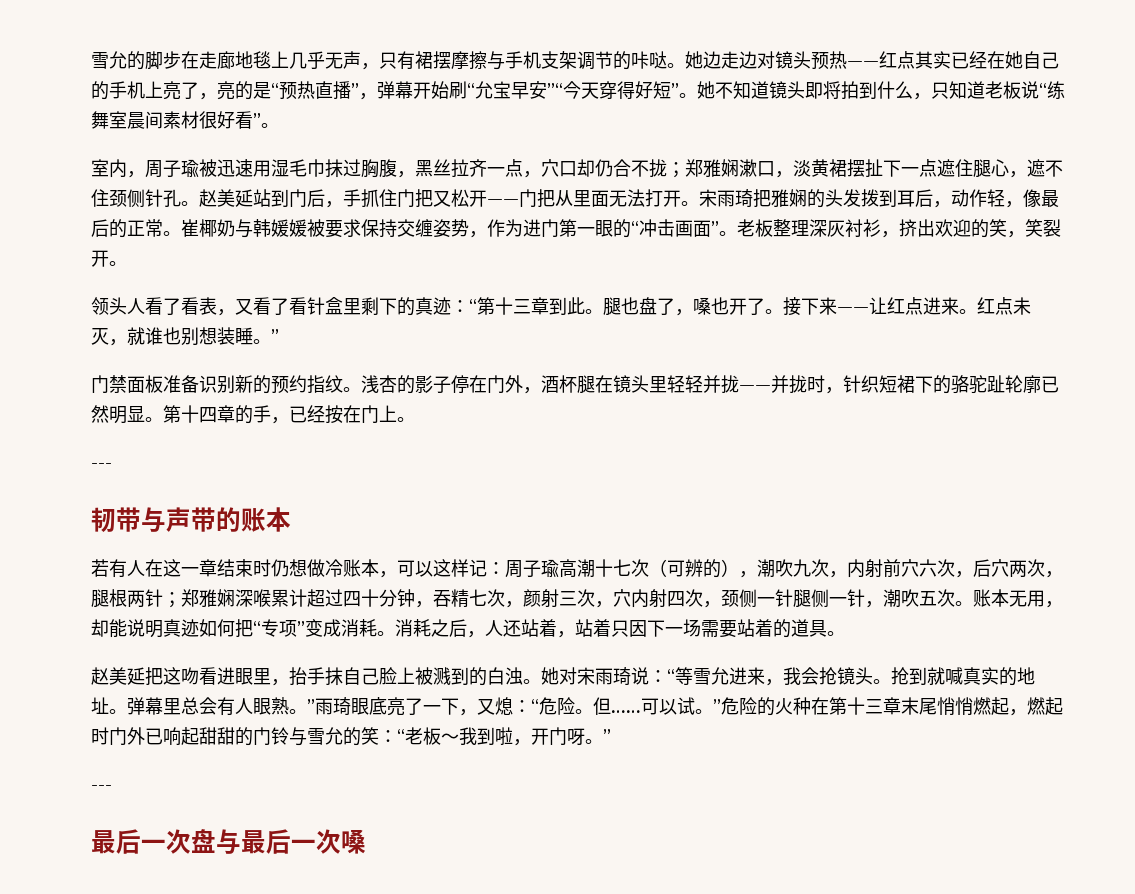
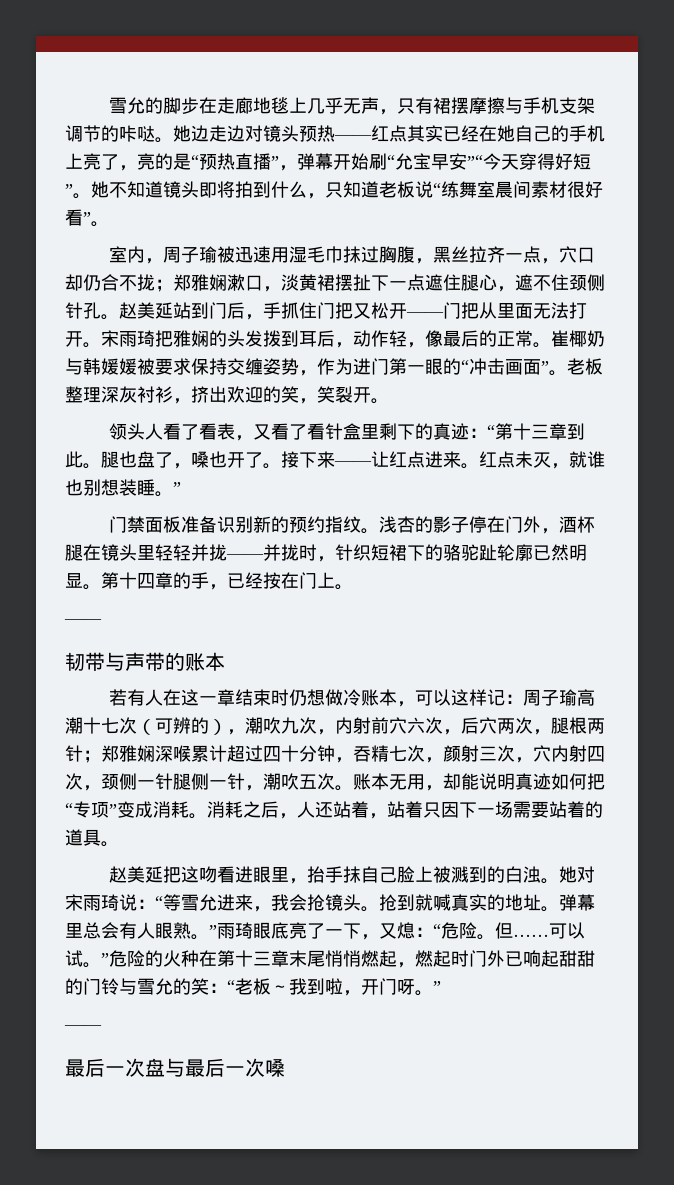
  第十四章的手，已经按在门上。
- ---
+ ——
  可以试。”危险的火种在第十三章末尾悄悄燃起，燃起时门外已响起甜甜的门铃与雪允的笑：“老板～我到啦，开门呀。”
- ---
+ ——

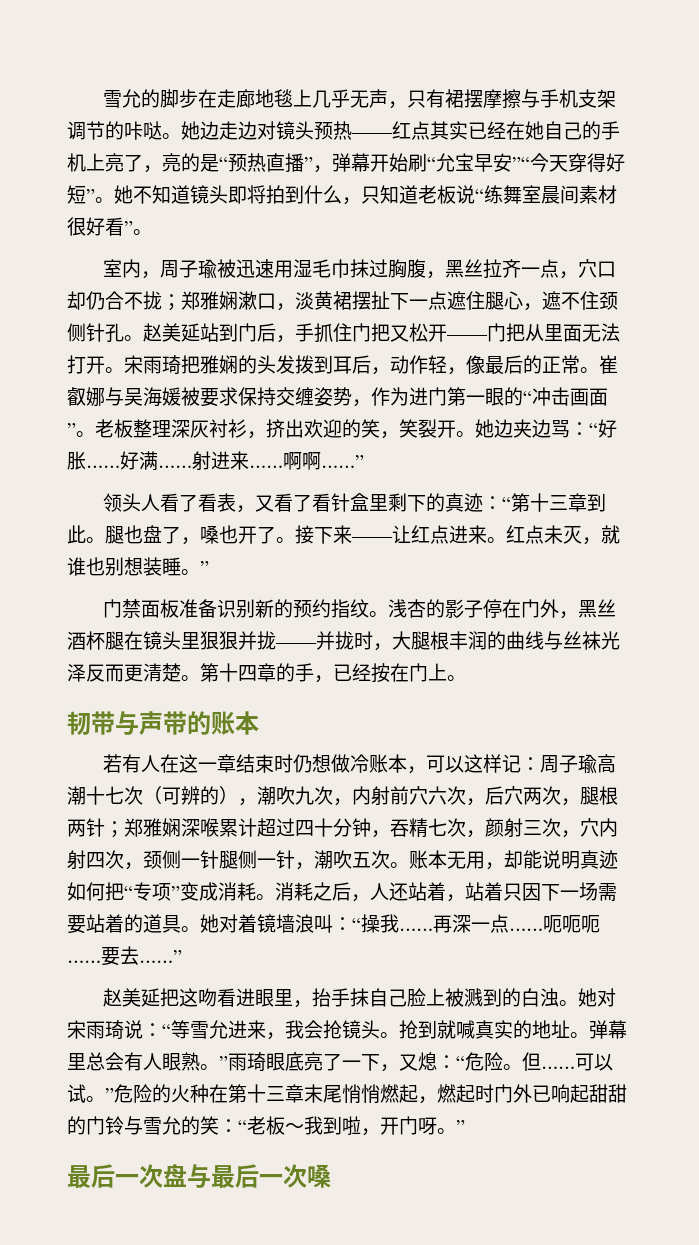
- 崔椰奶与韩媛媛被要求保持交缠姿势，作为进门第一眼的“冲击画面”。
+ 崔叡娜与吴海媛被要求保持交缠姿势，作为进门第一眼的“冲击画面”。
+ 她边夹边骂：“好胀……好满……射进来……啊啊……”
- 浅杏的影子停在门外，酒杯腿在镜头里轻轻并拢——并拢时，针织短裙下的骆驼趾轮廓已然明显。
+ 浅杏的影子停在门外，黑丝酒杯腿在镜头里狠狠并拢——并拢时，大腿根丰润的曲线与丝袜光泽反而更清楚。
  第十四章的手，已经按在门上。
- ——
+ 她对着镜墙浪叫：“操我……再深一点……呃呃呃……要去……”
  可以试。”危险的火种在第十三章末尾悄悄燃起，燃起时门外已响起甜甜的门铃与雪允的笑：“老板～我到啦，开门呀。”
- ——

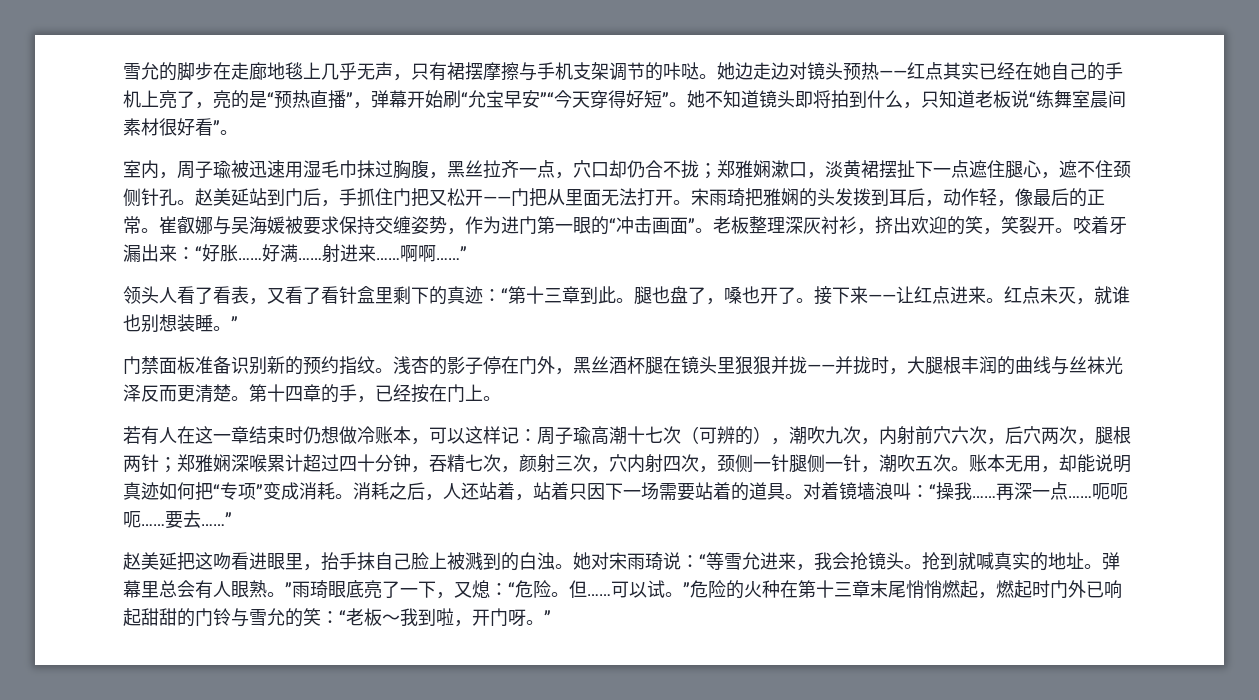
- 她边夹边骂：“好胀……
+ 咬着牙漏出来：“好胀……
- 韧带与声带的账本
- 她对着镜墙浪叫：“操我……
+ 对着镜墙浪叫：“操我……
- 最后一次盘与最后一次嗓

